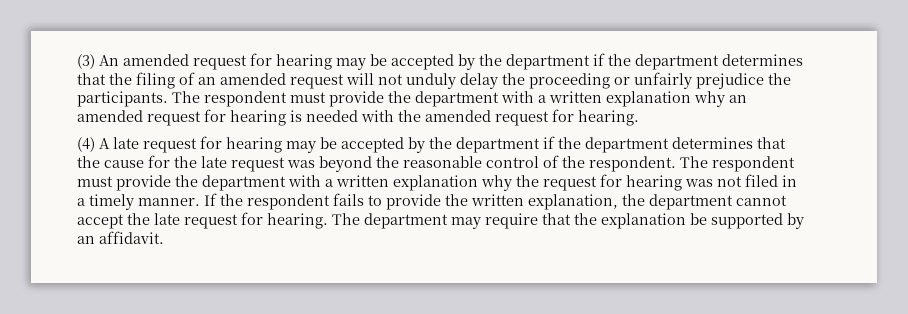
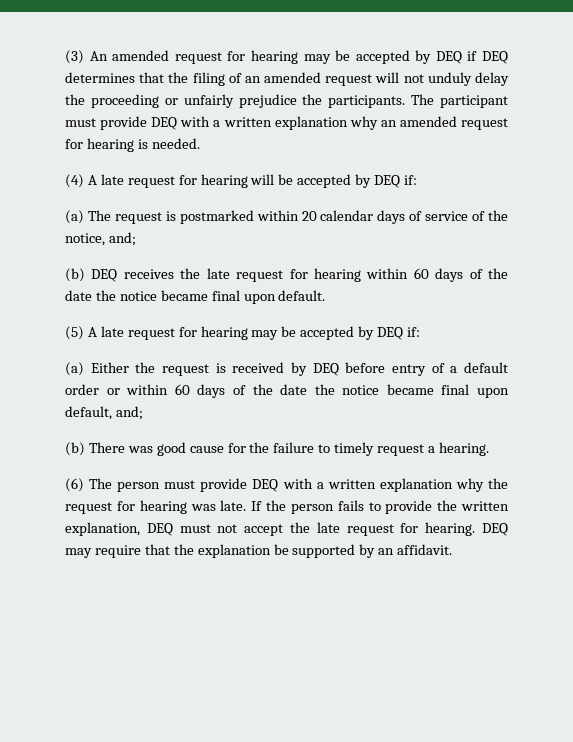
- (3) An amended request for hearing may be accepted by the department if the department determines that the filing of an amended request will not unduly delay the proceeding or unfairly prejudice the participants.
+ (3) An amended request for hearing may be accepted by DEQ if DEQ determines that the filing of an amended request will not unduly delay the proceeding or unfairly prejudice the participants.
- The respondent must provide the department with a written explanation why an amended request for hearing is needed with the amended request for hearing.
- (4) A late request for hearing may be accepted by the department if the department determines that the cause for the late request was beyond the reasonable control of the respondent. The respondent must provide the department with a written explanation why the request for hearing was not filed in a timely manner.
+ The participant must provide DEQ with a written explanation why an amended request for hearing is needed.
+ (4) A late request for hearing will be accepted by DEQ if:
+ (a) The request is postmarked within 20 calendar days of service of the notice, and;
+ (b) DEQ receives the late request for hearing within 60 days of the date the notice became final upon default.
+ (5) A late request for hearing may be accepted by DEQ if:
+ (a) Either the request is received by DEQ before entry of a default order or within 60 days of the date the notice became final upon default, and;
+ (b) There was good cause for the failure to timely request a hearing.
+ (6) The person must provide DEQ with a written explanation why the request for hearing was late.
- If the respondent fails to provide the written explanation, the department cannot accept the late request for hearing.
+ If the person fails to provide the written explanation, DEQ must not accept the late request for hearing.
- The department may require that the explanation be supported by an affidavit.
+ DEQ may require that the explanation be supported by an affidavit.

